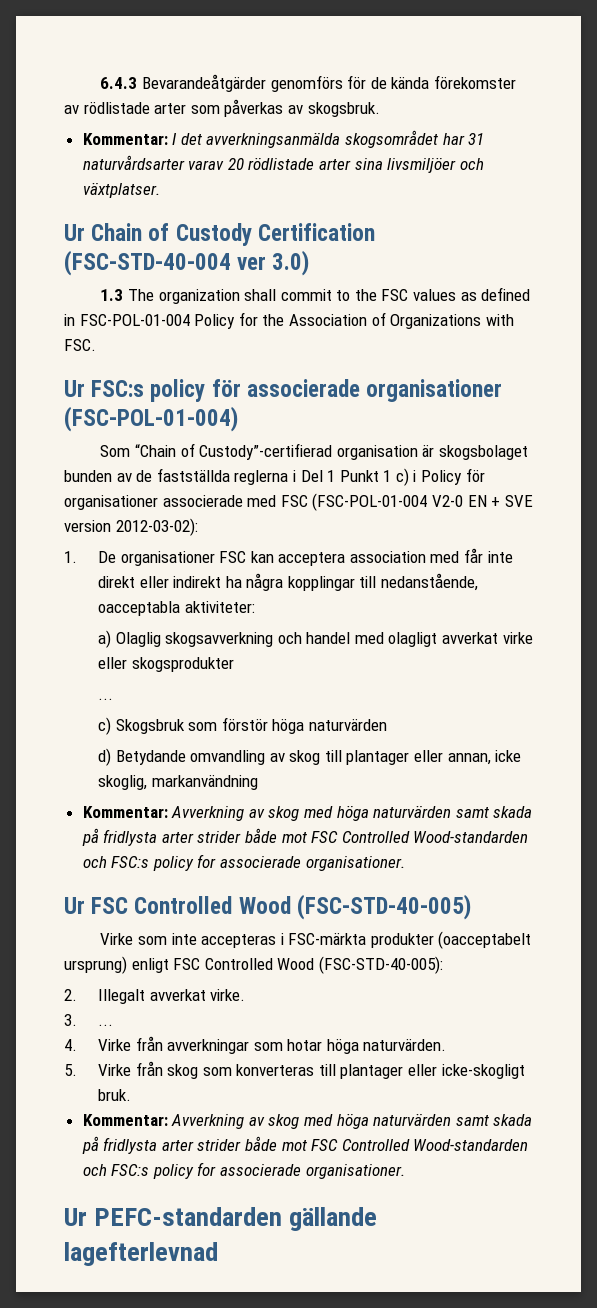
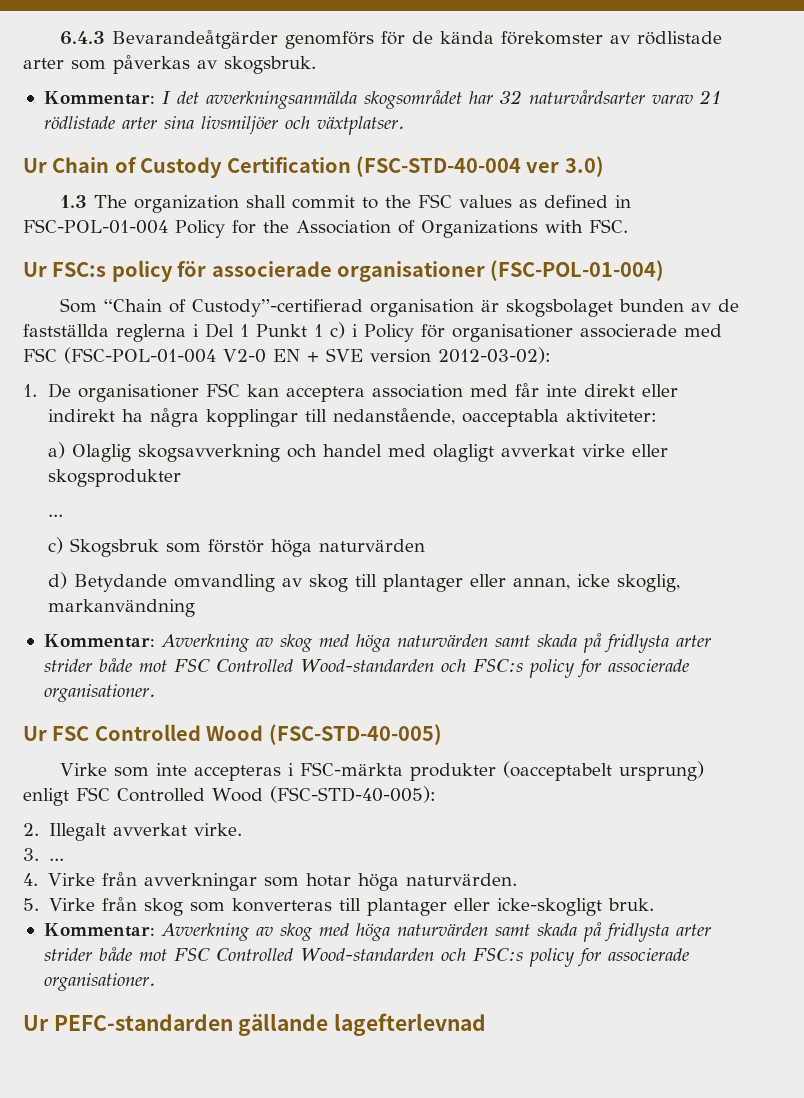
- Kommentar: I det avverkningsanmälda skogsområdet har 31 naturvårdsarter varav 20 rödlistade arter sina livsmiljöer och växtplatser.
+ Kommentar: I det avverkningsanmälda skogsområdet har 32 naturvårdsarter varav 21 rödlistade arter sina livsmiljöer och växtplatser.

